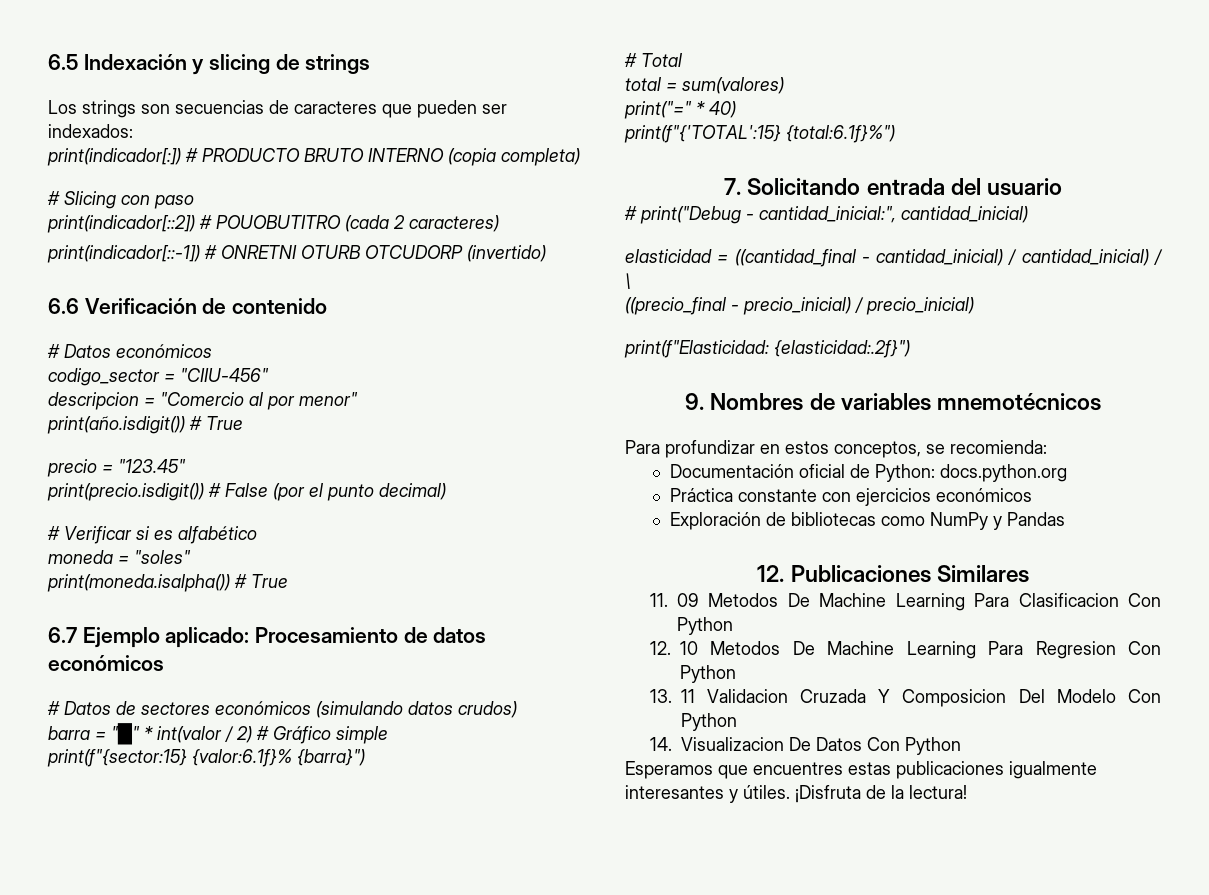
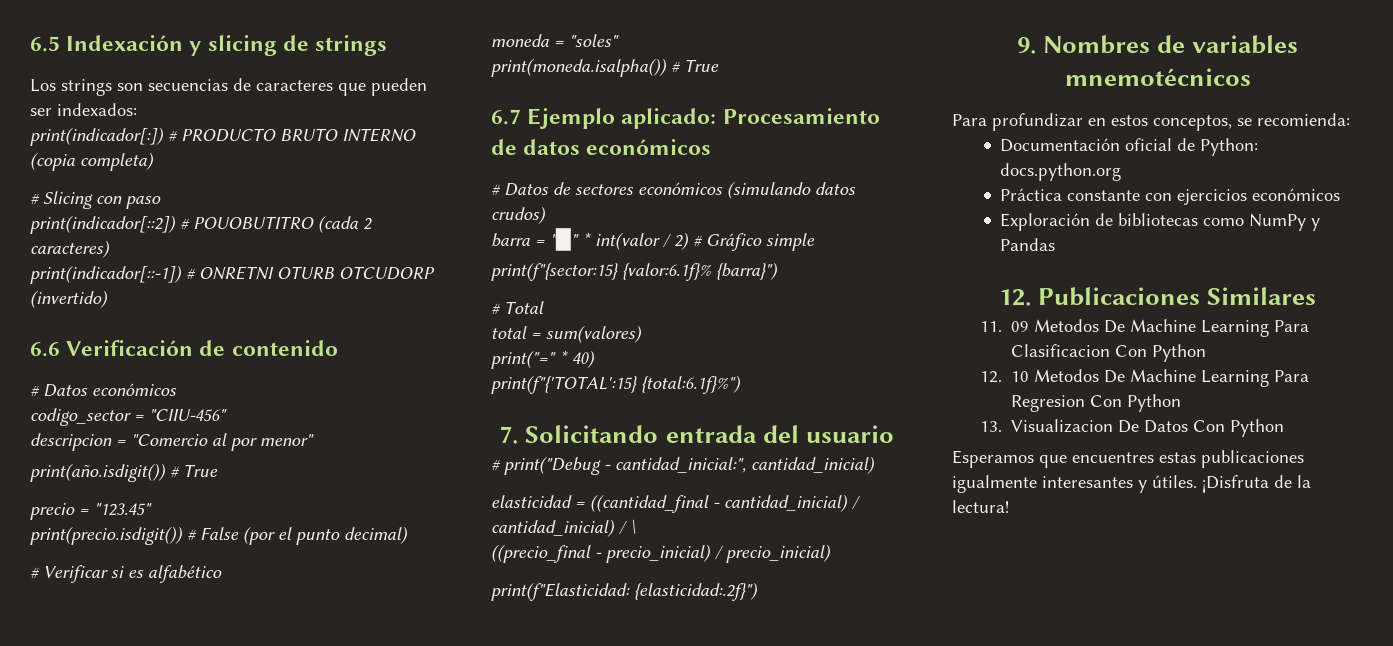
- 13. 11 Validacion Cruzada Y Composicion Del Modelo Con Python
- 14. Visualizacion De Datos Con Python
+ 13. Visualizacion De Datos Con Python

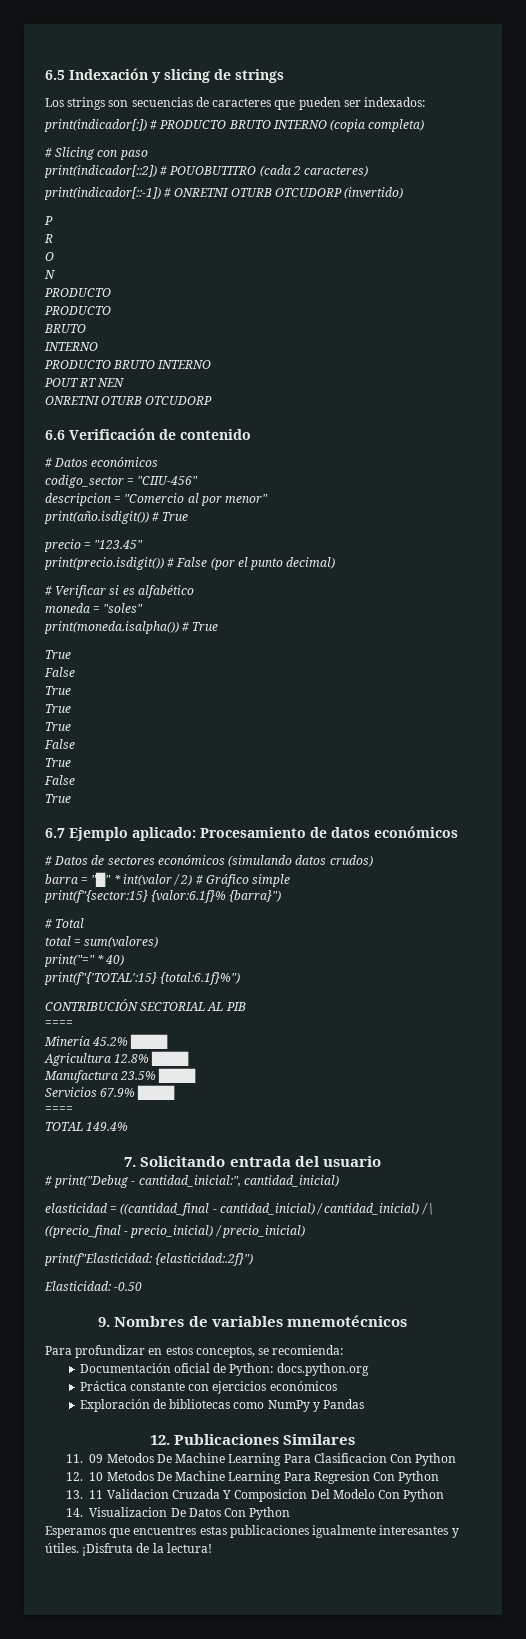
+ P
+ R
+ O
+ N
+ PRODUCTO
+ PRODUCTO
+ BRUTO
+ INTERNO
+ PRODUCTO BRUTO INTERNO
+ POUT RT NEN
+ ONRETNI OTURB OTCUDORP
  print(moneda.isalpha()) # True
+ True
+ False
+ True
+ True
+ True
+ False
+ True
+ False
+ True
+ CONTRIBUCIÓN SECTORIAL AL PIB
+ ====
+ Minería 45.2% ████
+ Agricultura 12.8% ████
+ Manufactura 23.5% ████
+ Servicios 67.9% ████
+ ====
+ TOTAL 149.4%
+ Elasticidad: -0.50
- 13. Visualizacion De Datos Con Python
+ 13. 11 Validacion Cruzada Y Composicion Del Modelo Con Python
+ 14. Visualizacion De Datos Con Python

